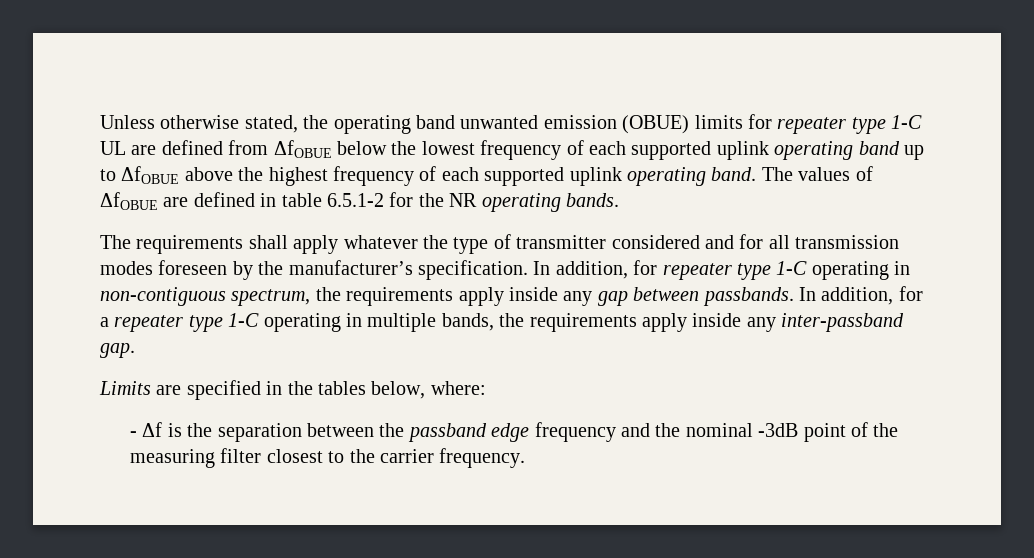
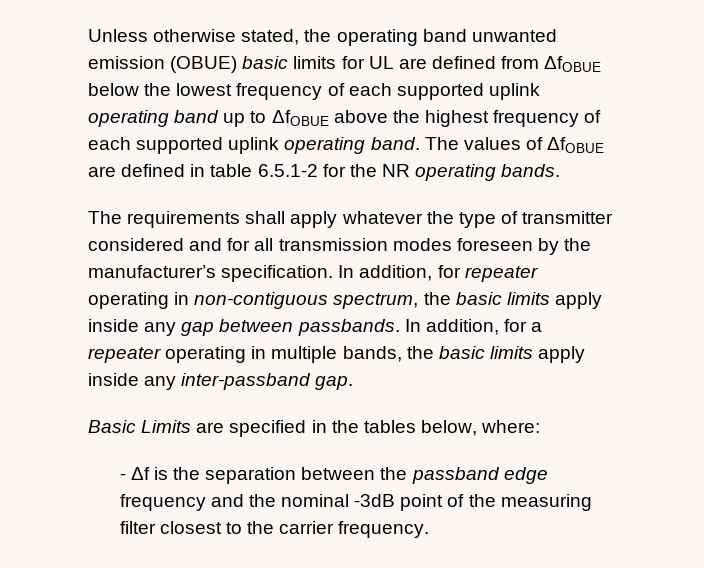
- Unless otherwise stated, the operating band unwanted emission (OBUE) limits for repeater type 1-C UL are defined from ΔfOBUE below the lowest frequency of each supported uplink operating band up to ΔfOBUE above the highest frequency of each supported uplink operating band.
+ Unless otherwise stated, the operating band unwanted emission (OBUE) basic limits for UL are defined from ΔfOBUE below the lowest frequency of each supported uplink operating band up to ΔfOBUE above the highest frequency of each supported uplink operating band.
- In addition, for repeater type 1-C operating in non-contiguous spectrum, the requirements apply inside any gap between passbands.
+ In addition, for repeater operating in non-contiguous spectrum, the basic limits apply inside any gap between passbands.
- In addition, for a repeater type 1-C operating in multiple bands, the requirements apply inside any inter-passband gap.
+ In addition, for a repeater operating in multiple bands, the basic limits apply inside any inter-passband gap.
- Limits are specified in the tables below, where:
+ Basic Limits are specified in the tables below, where:

